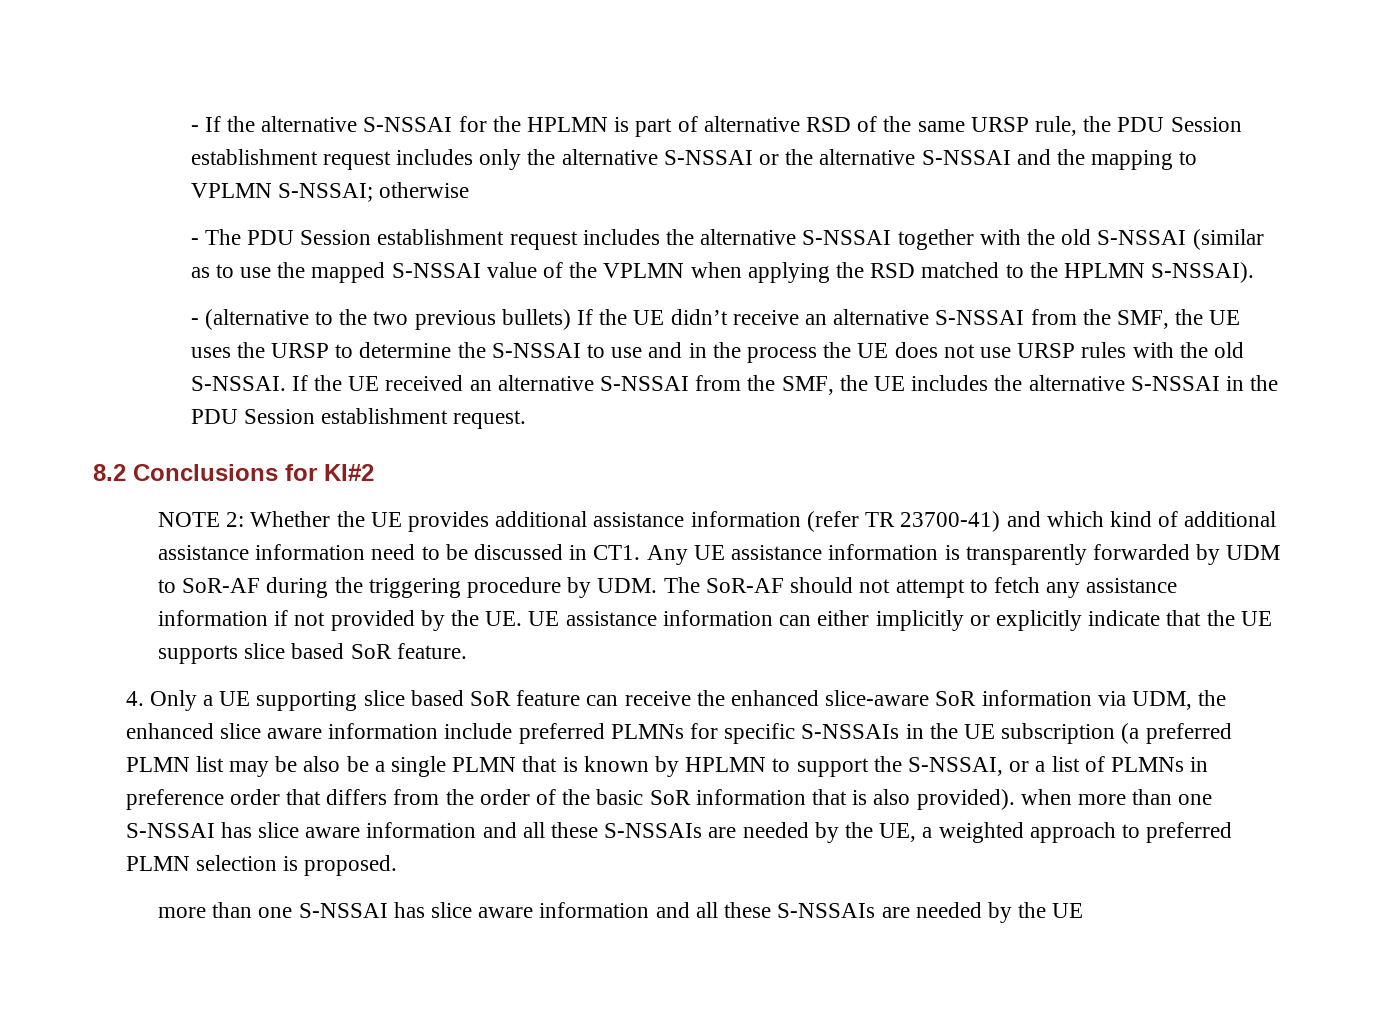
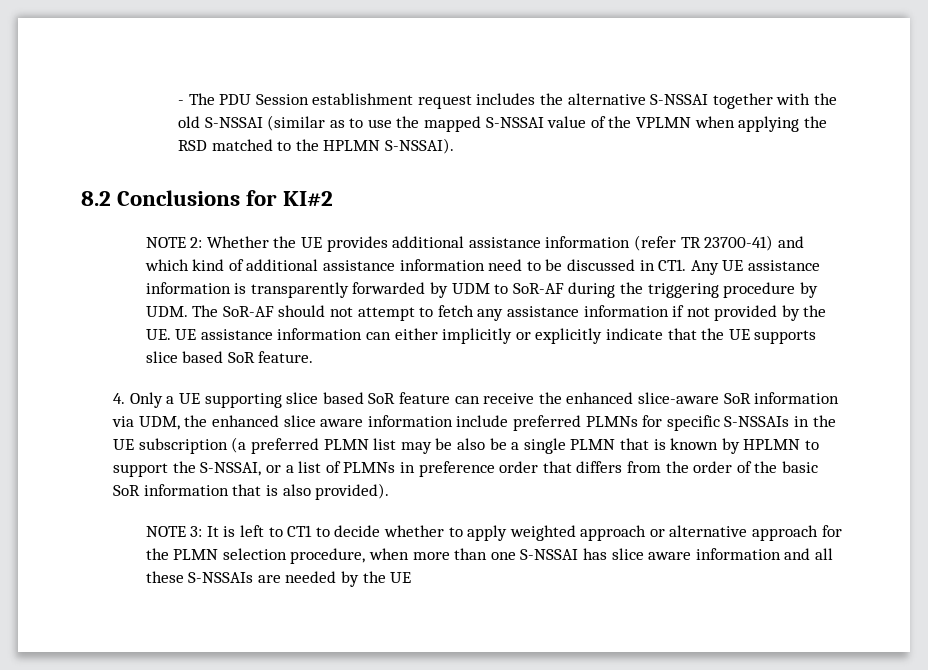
- - If the alternative S-NSSAI for the HPLMN is part of alternative RSD of the same URSP rule, the PDU Session establishment request includes only the alternative S-NSSAI or the alternative S-NSSAI and the mapping to VPLMN S-NSSAI; otherwise
- - (alternative to the two previous bullets) If the UE didn’t receive an alternative S-NSSAI from the SMF, the UE uses the URSP to determine the S-NSSAI to use and in the process the UE does not use URSP rules with the old S-NSSAI. If the UE received an alternative S-NSSAI from the SMF, the UE includes the alternative S-NSSAI in the PDU Session establishment request.
- 4. Only a UE supporting slice based SoR feature can receive the enhanced slice-aware SoR information via UDM, the enhanced slice aware information include preferred PLMNs for specific S-NSSAIs in the UE subscription (a preferred PLMN list may be also be a single PLMN that is known by HPLMN to support the S-NSSAI, or a list of PLMNs in preference order that differs from the order of the basic SoR information that is also provided). when more than one S-NSSAI has slice aware information and all these S-NSSAIs are needed by the UE, a weighted approach to preferred PLMN selection is proposed.
- more than one S-NSSAI has slice aware information and all these S-NSSAIs are needed by the UE
+ 4. Only a UE supporting slice based SoR feature can receive the enhanced slice-aware SoR information via UDM, the enhanced slice aware information include preferred PLMNs for specific S-NSSAIs in the UE subscription (a preferred PLMN list may be also be a single PLMN that is known by HPLMN to support the S-NSSAI, or a list of PLMNs in preference order that differs from the order of the basic SoR information that is also provided).
+ NOTE 3: It is left to CT1 to decide whether to apply weighted approach or alternative approach for the PLMN selection procedure, when more than one S-NSSAI has slice aware information and all these S-NSSAIs are needed by the UE

